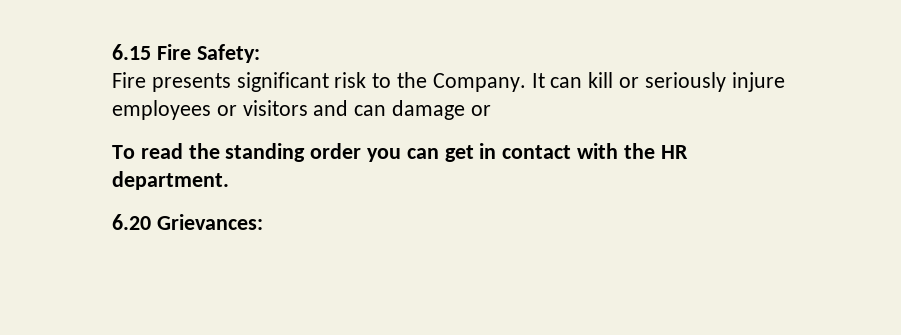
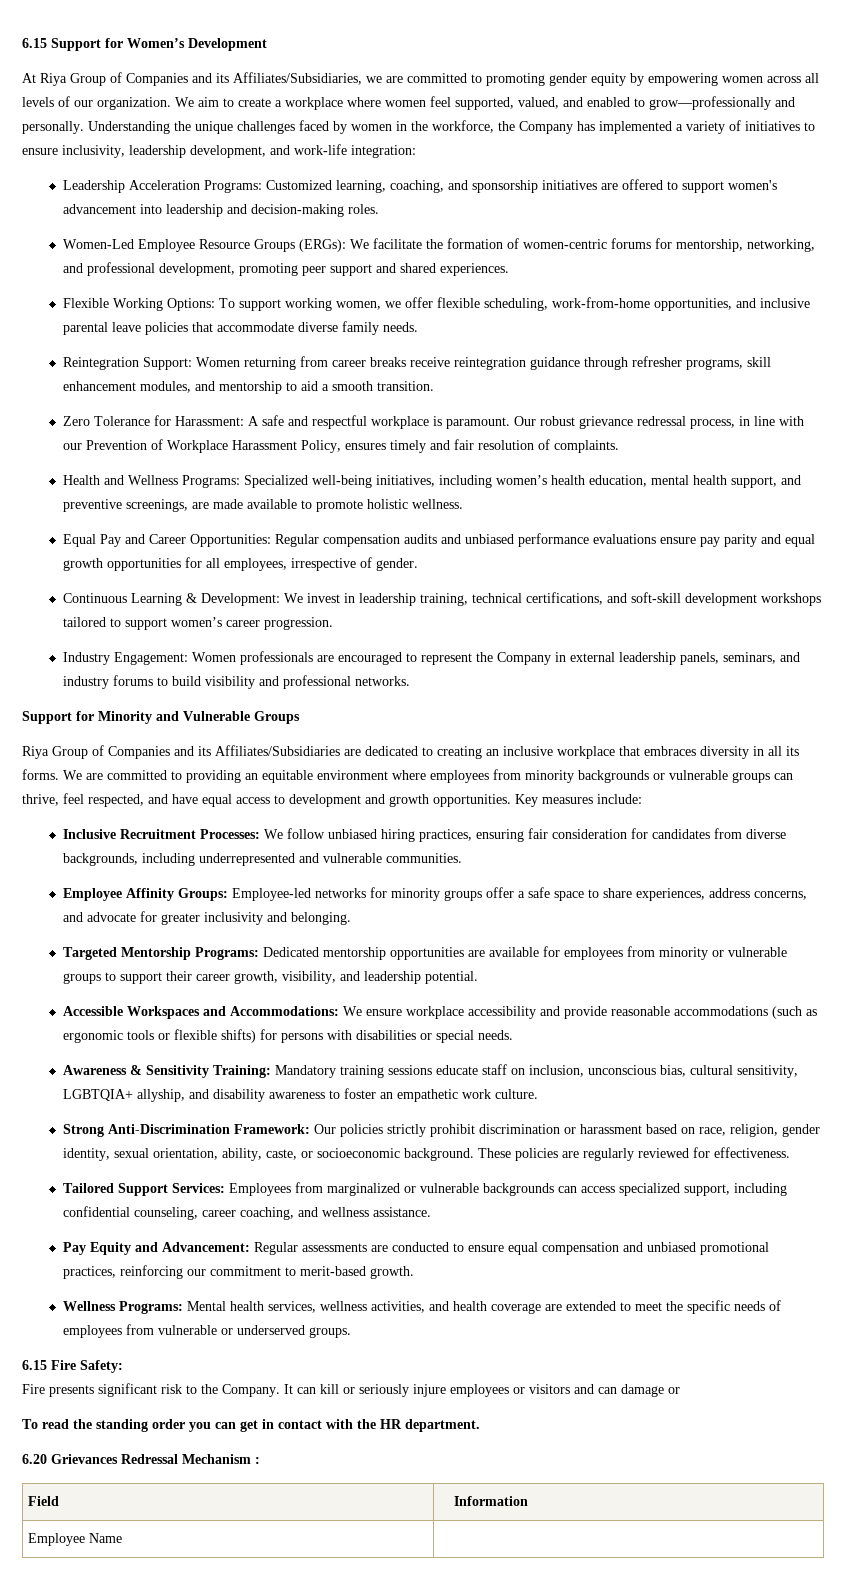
+ 6.15 Support for Women’s Development
+ At Riya Group of Companies and its Affiliates/Subsidiaries, we are committed to promoting gender equity by empowering women across all levels of our organization. We aim to create a workplace where women feel supported, valued, and enabled to grow—professionally and personally. Understanding the unique challenges faced by women in the workforce, the Company has implemented a variety of initiatives to ensure inclusivity, leadership development, and work-life integration:
+ Leadership Acceleration Programs: Customized learning, coaching, and sponsorship initiatives are offered to support women's advancement into leadership and decision-making roles.
+ Women-Led Employee Resource Groups (ERGs): We facilitate the formation of women-centric forums for mentorship, networking, and professional development, promoting peer support and shared experiences.
+ Flexible Working Options: To support working women, we offer flexible scheduling, work-from-home opportunities, and inclusive parental leave policies that accommodate diverse family needs.
+ Reintegration Support: Women returning from career breaks receive reintegration guidance through refresher programs, skill enhancement modules, and mentorship to aid a smooth transition.
+ Zero Tolerance for Harassment: A safe and respectful workplace is paramount. Our robust grievance redressal process, in line with our Prevention of Workplace Harassment Policy, ensures timely and fair resolution of complaints.
+ Health and Wellness Programs: Specialized well-being initiatives, including women’s health education, mental health support, and preventive screenings, are made available to promote holistic wellness.
+ Equal Pay and Career Opportunities: Regular compensation audits and unbiased performance evaluations ensure pay parity and equal growth opportunities for all employees, irrespective of gender.
+ Continuous Learning & Development: We invest in leadership training, technical certifications, and soft-skill development workshops tailored to support women’s career progression.
+ Industry Engagement: Women professionals are encouraged to represent the Company in external leadership panels, seminars, and industry forums to build visibility and professional networks.
+ Support for Minority and Vulnerable Groups
+ Riya Group of Companies and its Affiliates/Subsidiaries are dedicated to creating an inclusive workplace that embraces diversity in all its forms. We are committed to providing an equitable environment where employees from minority backgrounds or vulnerable groups can thrive, feel respected, and have equal access to development and growth opportunities. Key measures include:
+ Inclusive Recruitment Processes: We follow unbiased hiring practices, ensuring fair consideration for candidates from diverse backgrounds, including underrepresented and vulnerable communities.
+ Employee Affinity Groups: Employee-led networks for minority groups offer a safe space to share experiences, address concerns, and advocate for greater inclusivity and belonging.
+ Targeted Mentorship Programs: Dedicated mentorship opportunities are available for employees from minority or vulnerable groups to support their career growth, visibility, and leadership potential.
+ Accessible Workspaces and Accommodations: We ensure workplace accessibility and provide reasonable accommodations (such as ergonomic tools or flexible shifts) for persons with disabilities or special needs.
+ Awareness & Sensitivity Training: Mandatory training sessions educate staff on inclusion, unconscious bias, cultural sensitivity, LGBTQIA+ allyship, and disability awareness to foster an empathetic work culture.
+ Strong Anti-Discrimination Framework: Our policies strictly prohibit discrimination or harassment based on race, religion, gender identity, sexual orientation, ability, caste, or socioeconomic background. These policies are regularly reviewed for effectiveness.
+ Tailored Support Services: Employees from marginalized or vulnerable backgrounds can access specialized support, including confidential counseling, career coaching, and wellness assistance.
+ Pay Equity and Advancement: Regular assessments are conducted to ensure equal compensation and unbiased promotional practices, reinforcing our commitment to merit-based growth.
+ Wellness Programs: Mental health services, wellness activities, and health coverage are extended to meet the specific needs of employees from vulnerable or underserved groups.
- 6.20 Grievances:
+ 6.20 Grievances Redressal Mechanism :
+ Field | Information
+ Employee Name |

